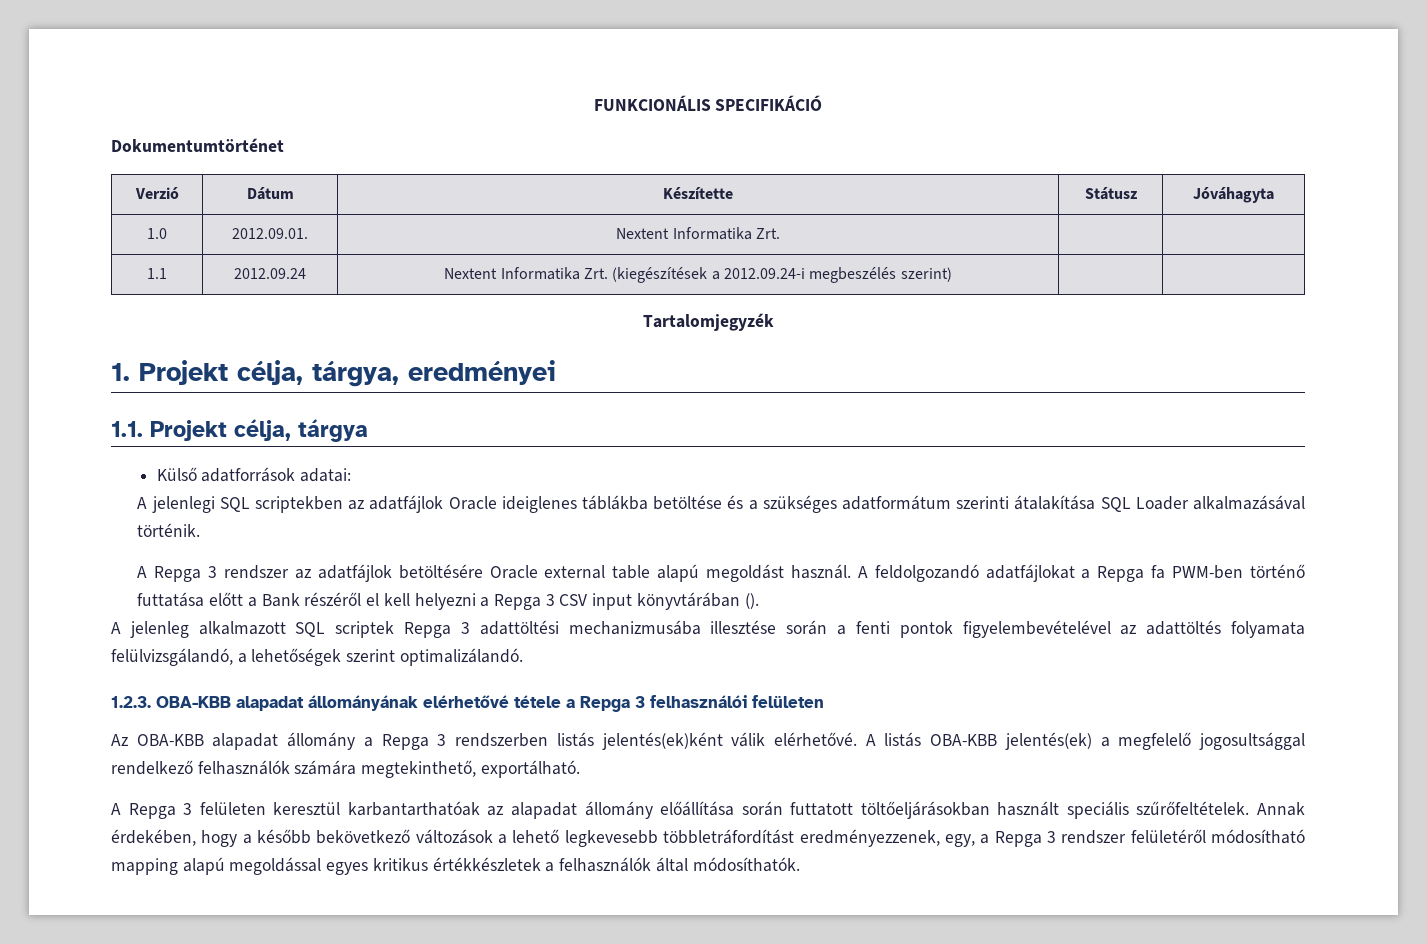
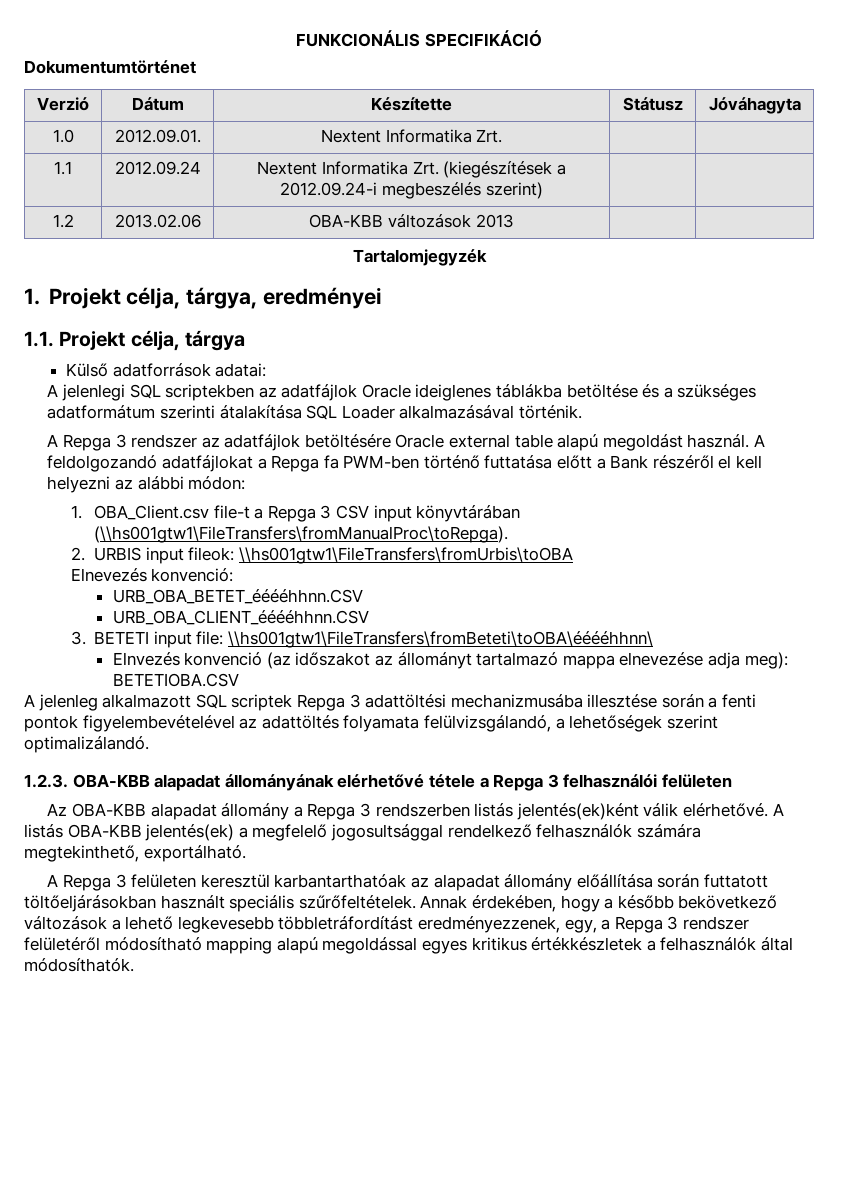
+ 1.2 | 2013.02.06 | OBA-KBB változások 2013 | |
- A feldolgozandó adatfájlokat a Repga fa PWM-ben történő futtatása előtt a Bank részéről el kell helyezni a Repga 3 CSV input könyvtárában ().
+ A feldolgozandó adatfájlokat a Repga fa PWM-ben történő futtatása előtt a Bank részéről el kell helyezni az alábbi módon:
+ 1. OBA_Client.csv file-t a Repga 3 CSV input könyvtárában (\\hs001gtw1\FileTransfers\fromManualProc\toRepga).
+ 2. URBIS input fileok: \\hs001gtw1\FileTransfers\fromUrbis\toOBA
+ Elnevezés konvenció:
+ URB_OBA_BETET_ééééhhnn.CSV
+ URB_OBA_CLIENT_ééééhhnn.CSV
+ 3. BETETI input file: \\hs001gtw1\FileTransfers\fromBeteti\toOBA\ééééhhnn\
+ Elnvezés konvenció (az időszakot az állományt tartalmazó mappa elnevezése adja meg): BETETIOBA.CSV

